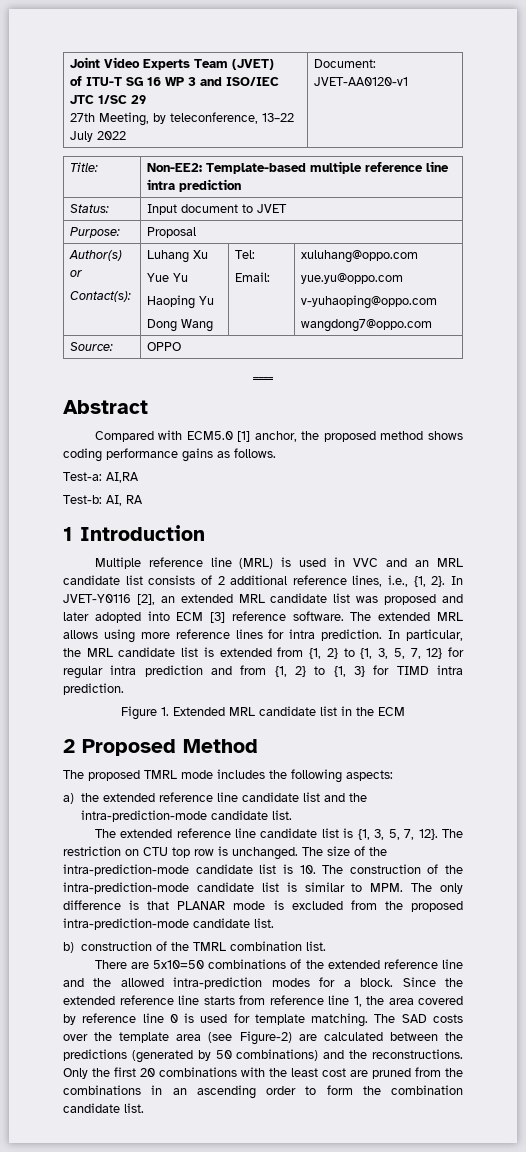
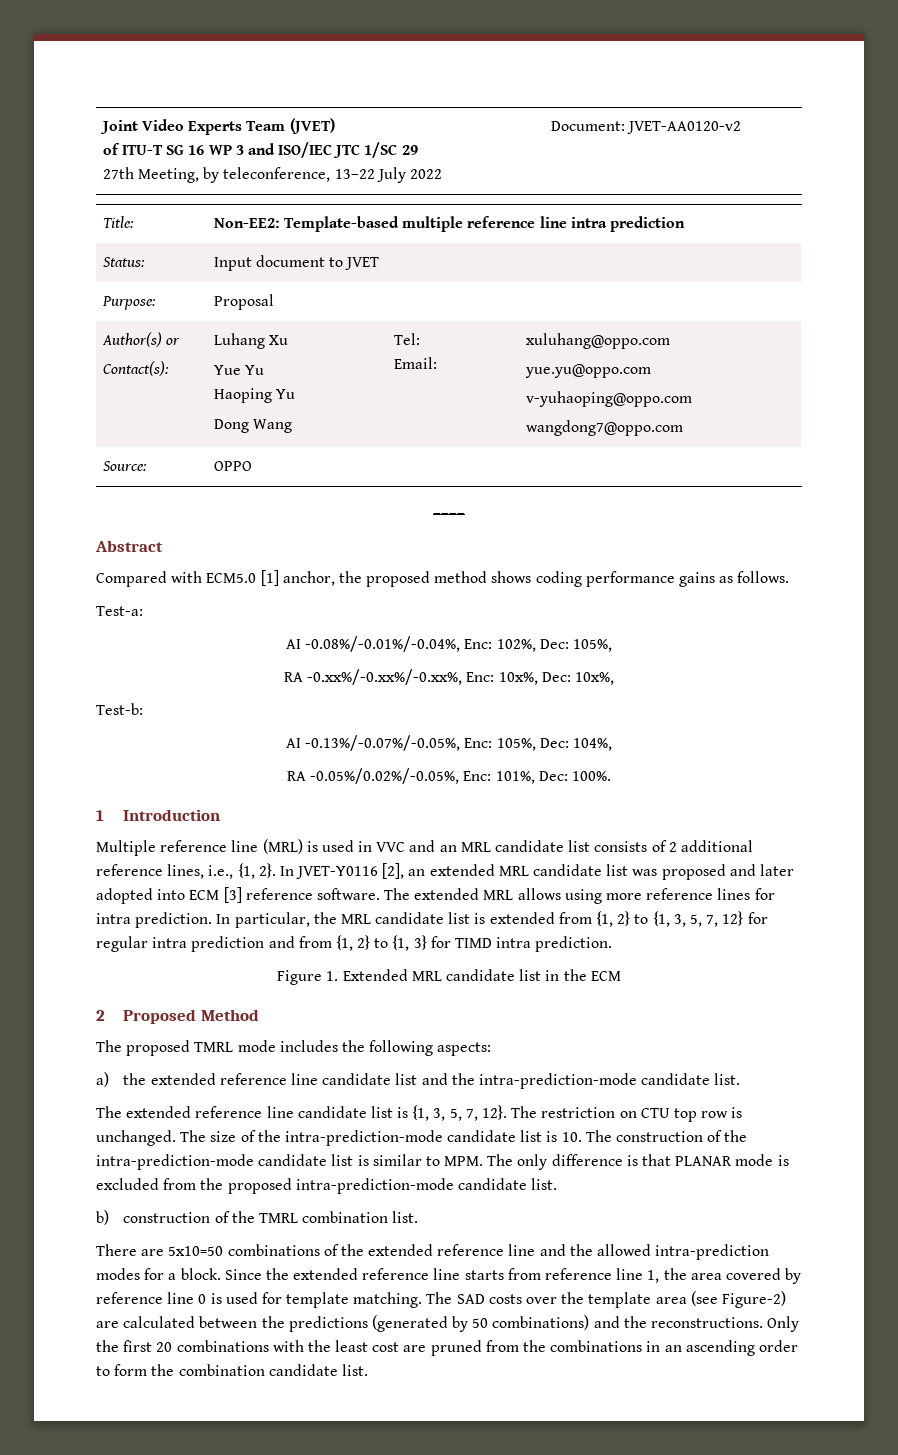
  Joint Video Experts Team (JVET)
  of ITU-T SG 16 WP 3 and ISO/IEC JTC 1/SC 29
- 27th Meeting, by teleconference, 13–22 July 2022 | Document: JVET-AA0120-v1
+ 27th Meeting, by teleconference, 13–22 July 2022 | Document: JVET-AA0120-v2
- Test-a: AI,RA
- Test-b: AI, RA
+ Test-a:
+ AI -0.08%/-0.01%/-0.04%, Enc: 102%, Dec: 105%,
+ RA -0.xx%/-0.xx%/-0.xx%, Enc: 10x%, Dec: 10x%,
+ Test-b:
+ AI -0.13%/-0.07%/-0.05%, Enc: 105%, Dec: 104%,
+ RA -0.05%/0.02%/-0.05%, Enc: 101%, Dec: 100%.

